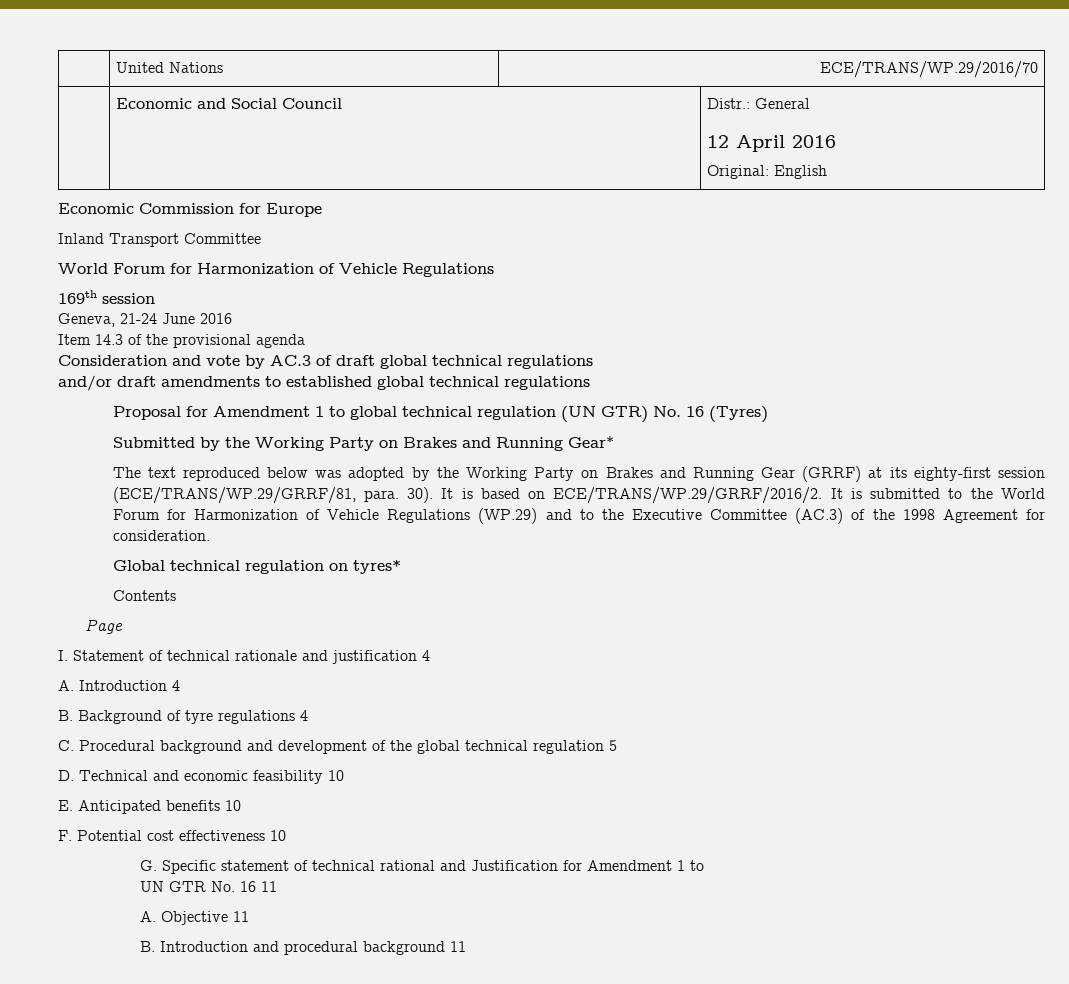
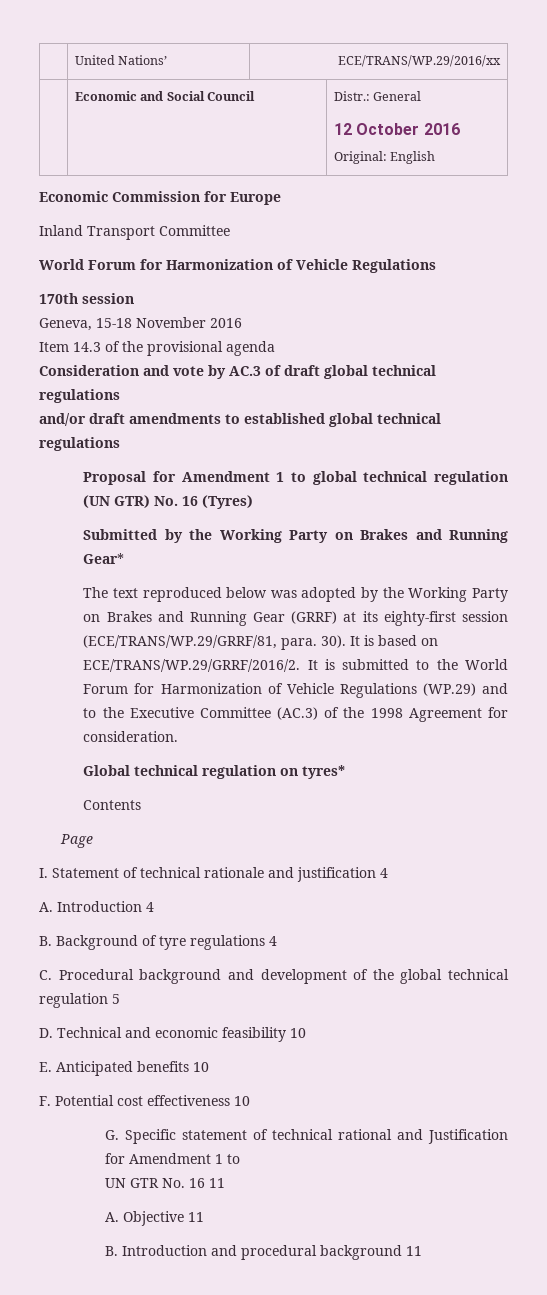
- | United Nations | ECE/TRANS/WP.29/2016/70
+ | United Nations’ | ECE/TRANS/WP.29/2016/xx
  | Economic and Social Council | Distr.: General
- 12 April 2016
+ 12 October 2016
- 169th session
+ 170th session
- Geneva, 21-24 June 2016
+ Geneva, 15-18 November 2016

